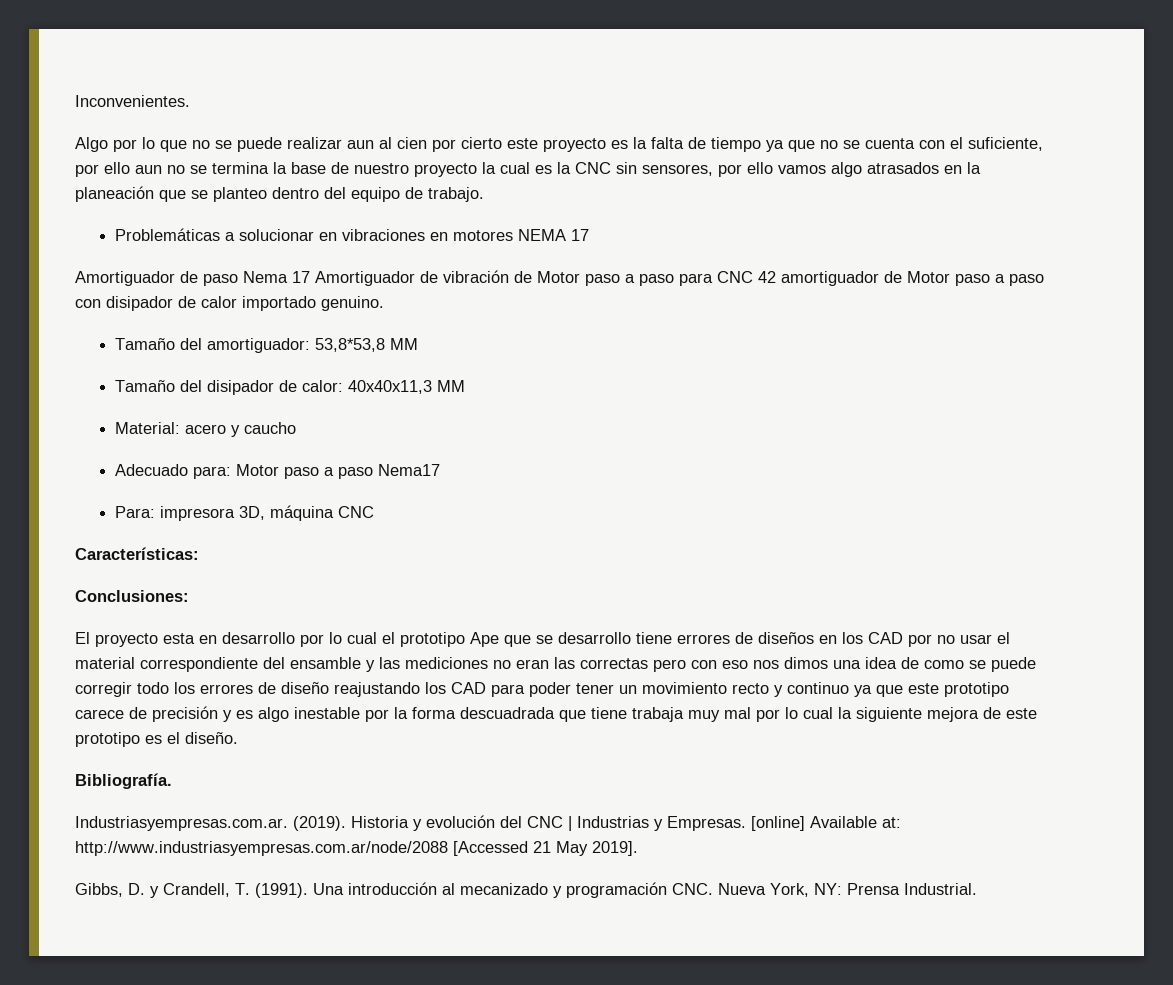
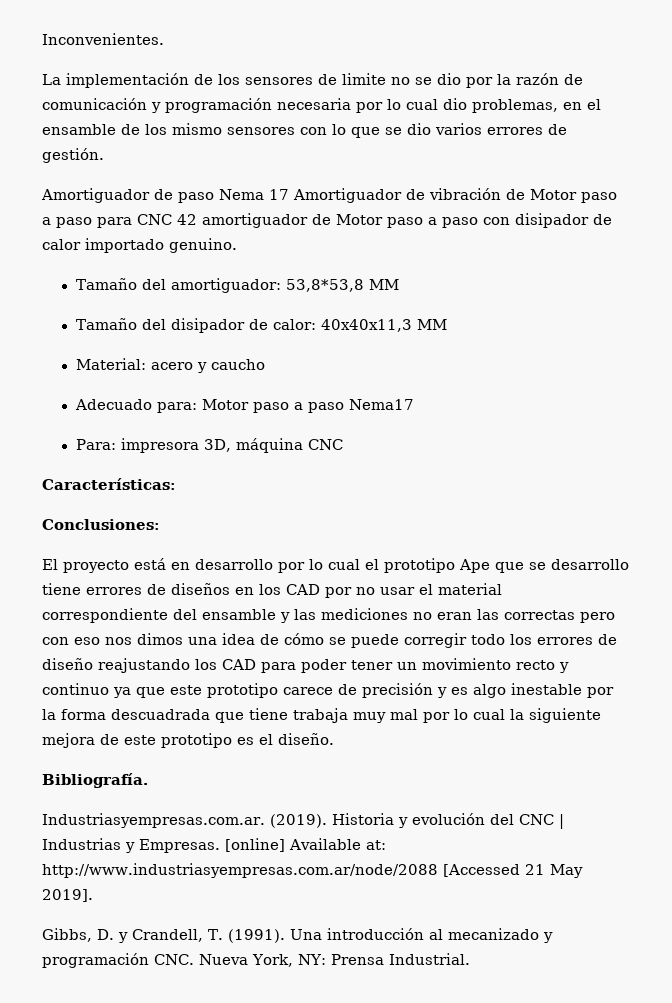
- Algo por lo que no se puede realizar aun al cien por cierto este proyecto es la falta de tiempo ya que no se cuenta con el suficiente, por ello aun no se termina la base de nuestro proyecto la cual es la CNC sin sensores, por ello vamos algo atrasados en la planeación que se planteo dentro del equipo de trabajo.
- Problemáticas a solucionar en vibraciones en motores NEMA 17
+ La implementación de los sensores de limite no se dio por la razón de comunicación y programación necesaria por lo cual dio problemas, en el ensamble de los mismo sensores con lo que se dio varios errores de gestión.
- El proyecto esta en desarrollo por lo cual el prototipo Ape que se desarrollo tiene errores de diseños en los CAD por no usar el material correspondiente del ensamble y las mediciones no eran las correctas pero con eso nos dimos una idea de como se puede corregir todo los errores de diseño reajustando los CAD para poder tener un movimiento recto y continuo ya que este prototipo carece de precisión y es algo inestable por la forma descuadrada que tiene trabaja muy mal por lo cual la siguiente mejora de este prototipo es el diseño.
+ El proyecto está en desarrollo por lo cual el prototipo Ape que se desarrollo tiene errores de diseños en los CAD por no usar el material correspondiente del ensamble y las mediciones no eran las correctas pero con eso nos dimos una idea de cómo se puede corregir todo los errores de diseño reajustando los CAD para poder tener un movimiento recto y continuo ya que este prototipo carece de precisión y es algo inestable por la forma descuadrada que tiene trabaja muy mal por lo cual la siguiente mejora de este prototipo es el diseño.

